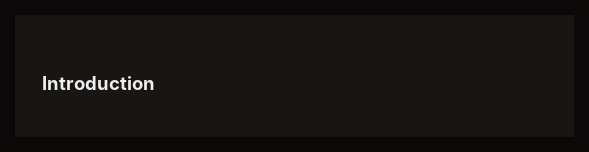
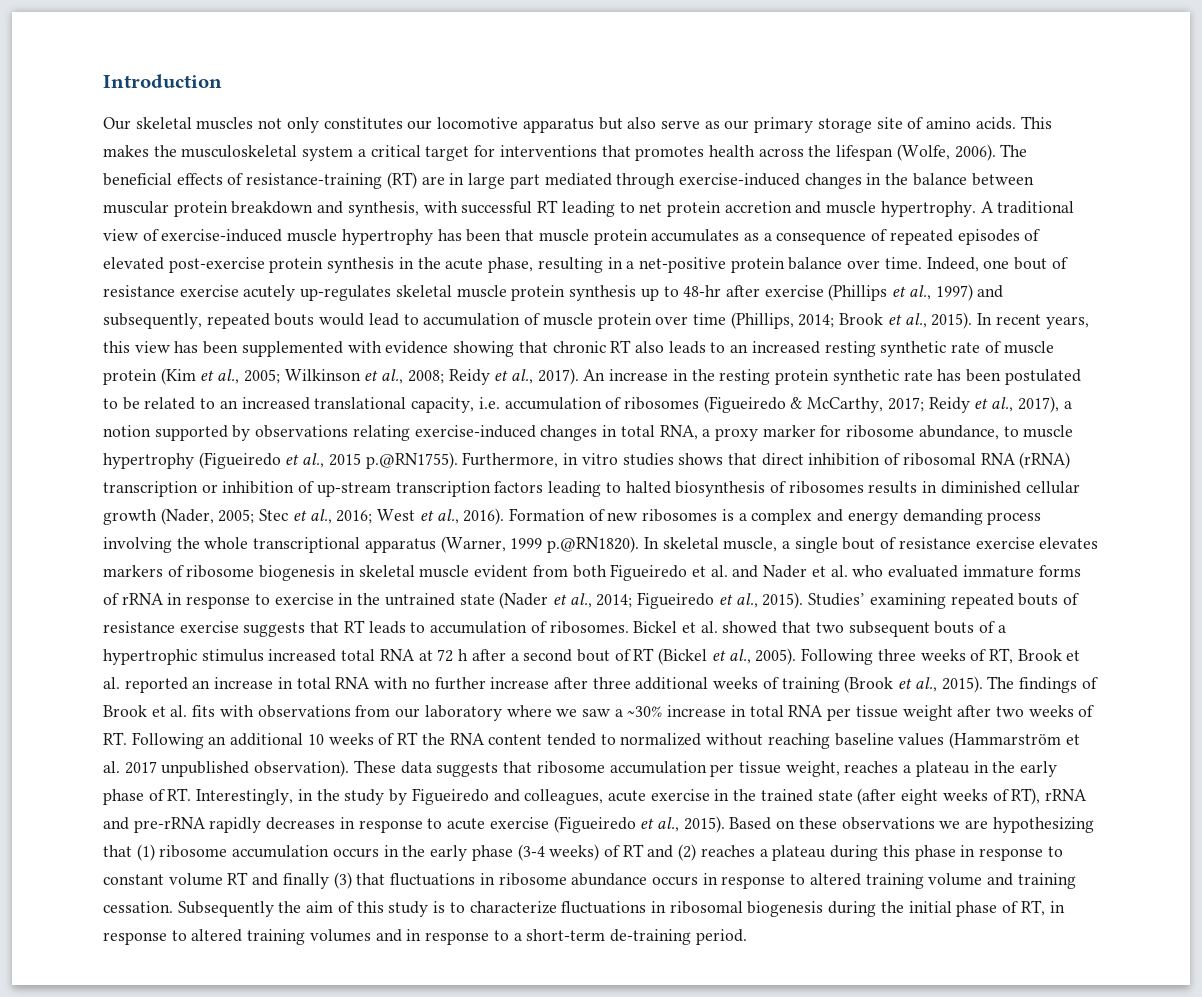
+ Our skeletal muscles not only constitutes our locomotive apparatus but also serve as our primary storage site of amino acids. This makes the musculoskeletal system a critical target for interventions that promotes health across the lifespan (Wolfe, 2006). The beneficial effects of resistance-training (RT) are in large part mediated through exercise-induced changes in the balance between muscular protein breakdown and synthesis, with successful RT leading to net protein accretion and muscle hypertrophy. A traditional view of exercise-induced muscle hypertrophy has been that muscle protein accumulates as a consequence of repeated episodes of elevated post-exercise protein synthesis in the acute phase, resulting in a net-positive protein balance over time. Indeed, one bout of resistance exercise acutely up-regulates skeletal muscle protein synthesis up to 48-hr after exercise (Phillips et al., 1997) and subsequently, repeated bouts would lead to accumulation of muscle protein over time (Phillips, 2014; Brook et al., 2015). In recent years, this view has been supplemented with evidence showing that chronic RT also leads to an increased resting synthetic rate of muscle protein (Kim et al., 2005; Wilkinson et al., 2008; Reidy et al., 2017). An increase in the resting protein synthetic rate has been postulated to be related to an increased translational capacity, i.e. accumulation of ribosomes (Figueiredo & McCarthy, 2017; Reidy et al., 2017), a notion supported by observations relating exercise-induced changes in total RNA, a proxy marker for ribosome abundance, to muscle hypertrophy (Figueiredo et al., 2015 p.@RN1755). Furthermore, in vitro studies shows that direct inhibition of ribosomal RNA (rRNA) transcription or inhibition of up-stream transcription factors leading to halted biosynthesis of ribosomes results in diminished cellular growth (Nader, 2005; Stec et al., 2016; West et al., 2016). Formation of new ribosomes is a complex and energy demanding process involving the whole transcriptional apparatus (Warner, 1999 p.@RN1820). In skeletal muscle, a single bout of resistance exercise elevates markers of ribosome biogenesis in skeletal muscle evident from both Figueiredo et al. and Nader et al. who evaluated immature forms of rRNA in response to exercise in the untrained state (Nader et al., 2014; Figueiredo et al., 2015). Studies’ examining repeated bouts of resistance exercise suggests that RT leads to accumulation of ribosomes. Bickel et al. showed that two subsequent bouts of a hypertrophic stimulus increased total RNA at 72 h after a second bout of RT (Bickel et al., 2005). Following three weeks of RT, Brook et al. reported an increase in total RNA with no further increase after three additional weeks of training (Brook et al., 2015). The findings of Brook et al. fits with observations from our laboratory where we saw a ~30% increase in total RNA per tissue weight after two weeks of RT. Following an additional 10 weeks of RT the RNA content tended to normalized without reaching baseline values (Hammarström et al. 2017 unpublished observation). These data suggests that ribosome accumulation per tissue weight, reaches a plateau in the early phase of RT. Interestingly, in the study by Figueiredo and colleagues, acute exercise in the trained state (after eight weeks of RT), rRNA and pre-rRNA rapidly decreases in response to acute exercise (Figueiredo et al., 2015). Based on these observations we are hypothesizing that (1) ribosome accumulation occurs in the early phase (3-4 weeks) of RT and (2) reaches a plateau during this phase in response to constant volume RT and finally (3) that fluctuations in ribosome abundance occurs in response to altered training volume and training cessation. Subsequently the aim of this study is to characterize fluctuations in ribosomal biogenesis during the initial phase of RT, in response to altered training volumes and in response to a short-term de-training period.

